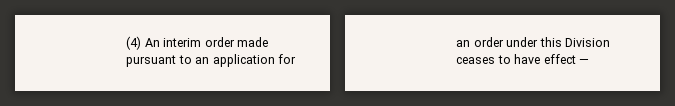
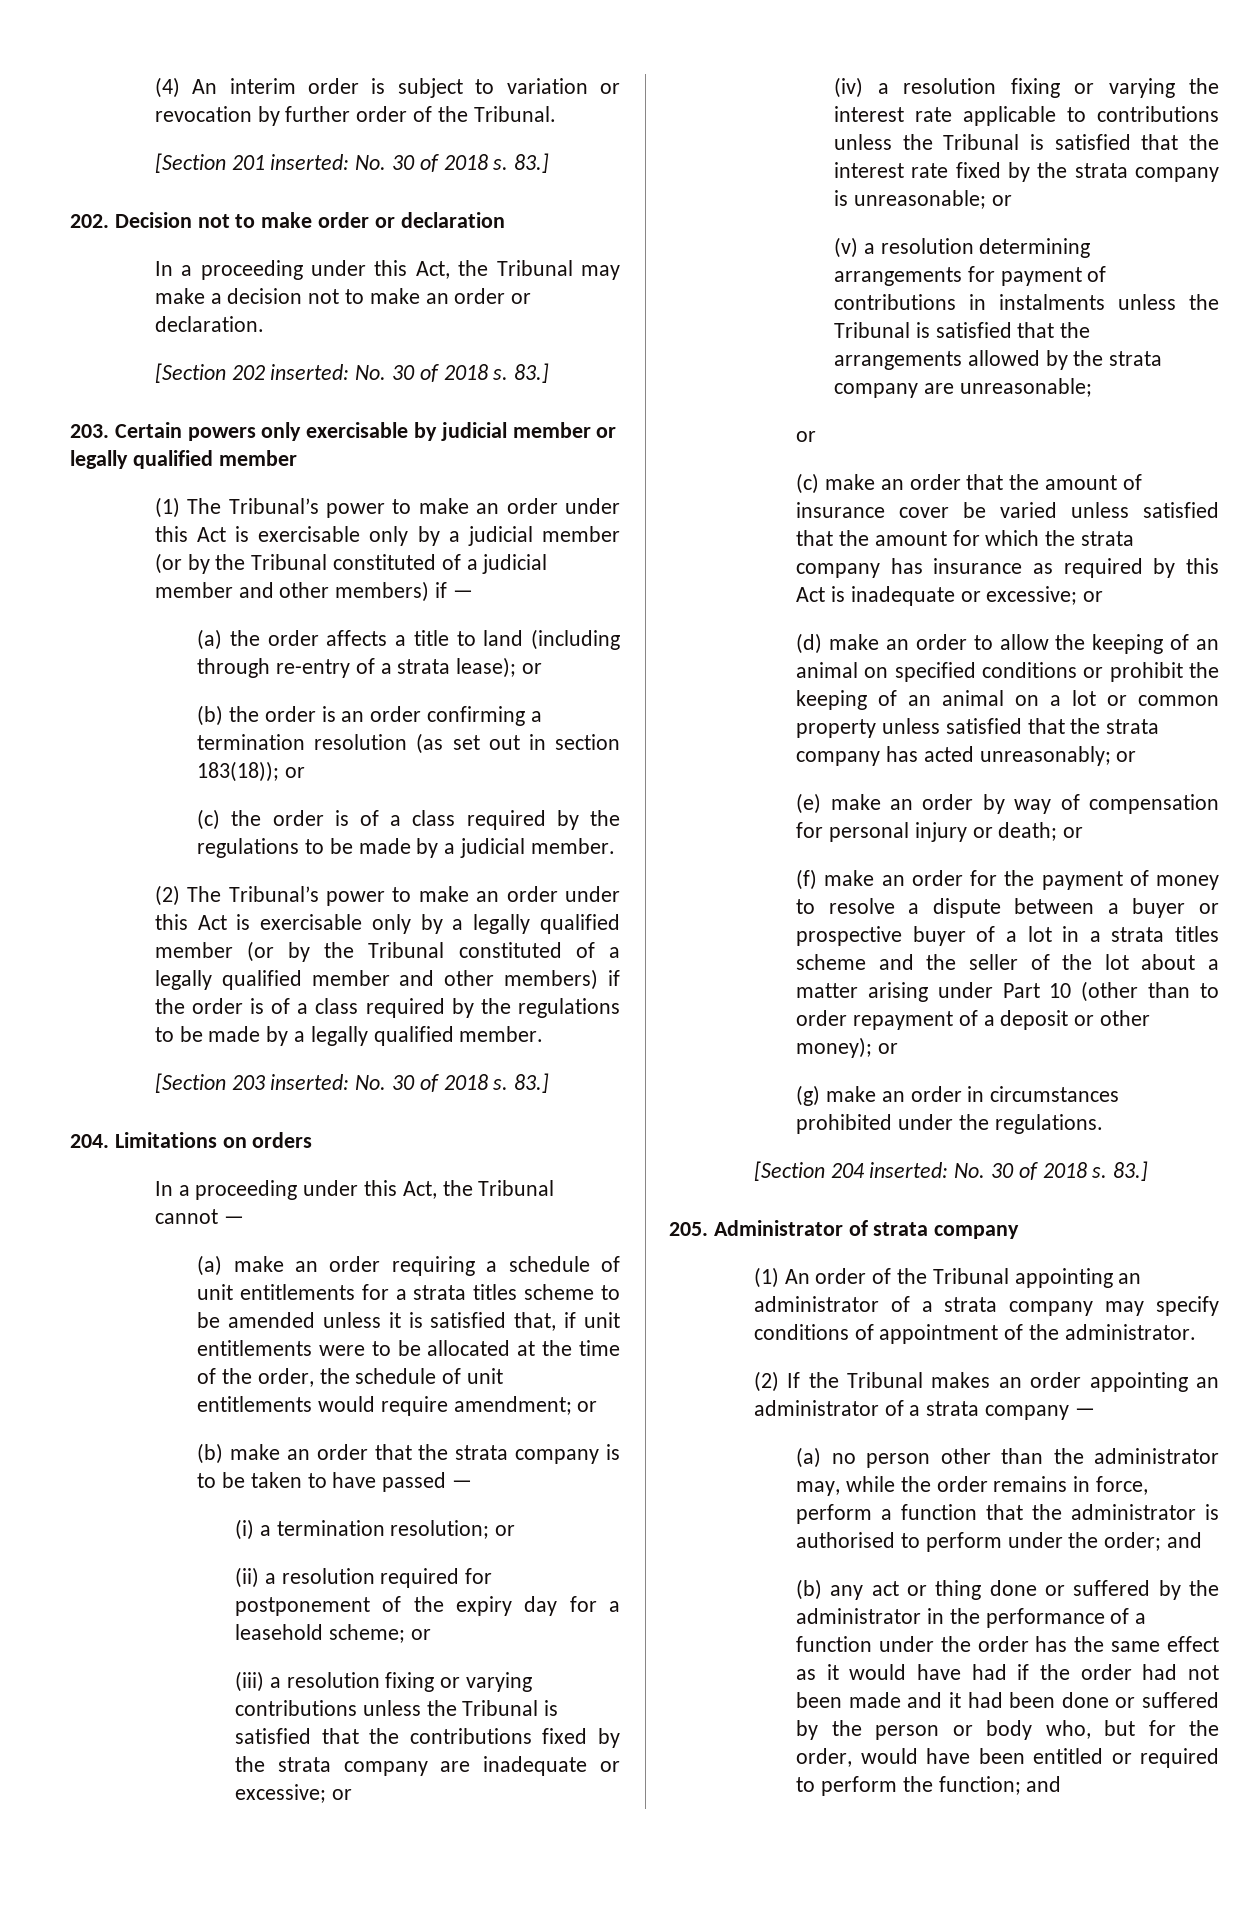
- (4) An interim order made pursuant to an application for an order under this Division ceases to have effect —
+ (4) An interim order is subject to variation or revocation by further order of the Tribunal.
+ [Section 201 inserted: No. 30 of 2018 s. 83.]
+ 202. Decision not to make order or declaration
+ In a proceeding under this Act, the Tribunal may make a decision not to make an order or declaration.
+ [Section 202 inserted: No. 30 of 2018 s. 83.]
+ 203. Certain powers only exercisable by judicial member or legally qualified member
+ (1) The Tribunal’s power to make an order under this Act is exercisable only by a judicial member (or by the Tribunal constituted of a judicial member and other members) if —
+ (a) the order affects a title to land (including through re-entry of a strata lease); or
+ (b) the order is an order confirming a termination resolution (as set out in section 183(18)); or
+ (c) the order is of a class required by the regulations to be made by a judicial member.
+ (2) The Tribunal’s power to make an order under this Act is exercisable only by a legally qualified member (or by the Tribunal constituted of a legally qualified member and other members) if the order is of a class required by the regulations to be made by a legally qualified member.
+ [Section 203 inserted: No. 30 of 2018 s. 83.]
+ 204. Limitations on orders
+ In a proceeding under this Act, the Tribunal cannot —
+ (a) make an order requiring a schedule of unit entitlements for a strata titles scheme to be amended unless it is satisfied that, if unit entitlements were to be allocated at the time of the order, the schedule of unit entitlements would require amendment; or
+ (b) make an order that the strata company is to be taken to have passed —
+ (i) a termination resolution; or
+ (ii) a resolution required for postponement of the expiry day for a leasehold scheme; or
+ (iii) a resolution fixing or varying contributions unless the Tribunal is satisfied that the contributions fixed by the strata company are inadequate or excessive; or
+ (iv) a resolution fixing or varying the interest rate applicable to contributions unless the Tribunal is satisfied that the interest rate fixed by the strata company is unreasonable; or
+ (v) a resolution determining arrangements for payment of contributions in instalments unless the Tribunal is satisfied that the arrangements allowed by the strata company are unreasonable;
+ or
+ (c) make an order that the amount of insurance cover be varied unless satisfied that the amount for which the strata company has insurance as required by this Act is inadequate or excessive; or
+ (d) make an order to allow the keeping of an animal on specified conditions or prohibit the keeping of an animal on a lot or common property unless satisfied that the strata company has acted unreasonably; or
+ (e) make an order by way of compensation for personal injury or death; or
+ (f) make an order for the payment of money to resolve a dispute between a buyer or prospective buyer of a lot in a strata titles scheme and the seller of the lot about a matter arising under Part 10 (other than to order repayment of a deposit or other money); or
+ (g) make an order in circumstances prohibited under the regulations.
+ [Section 204 inserted: No. 30 of 2018 s. 83.]
+ 205. Administrator of strata company
+ (1) An order of the Tribunal appointing an administrator of a strata company may specify conditions of appointment of the administrator.
+ (2) If the Tribunal makes an order appointing an administrator of a strata company —
+ (a) no person other than the administrator may, while the order remains in force, perform a function that the administrator is authorised to perform under the order; and
+ (b) any act or thing done or suffered by the administrator in the performance of a function under the order has the same effect as it would have had if the order had not been made and it had been done or suffered by the person or body who, but for the order, would have been entitled or required to perform the function; and

